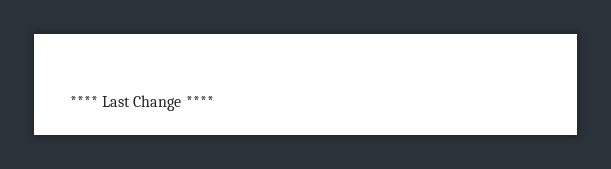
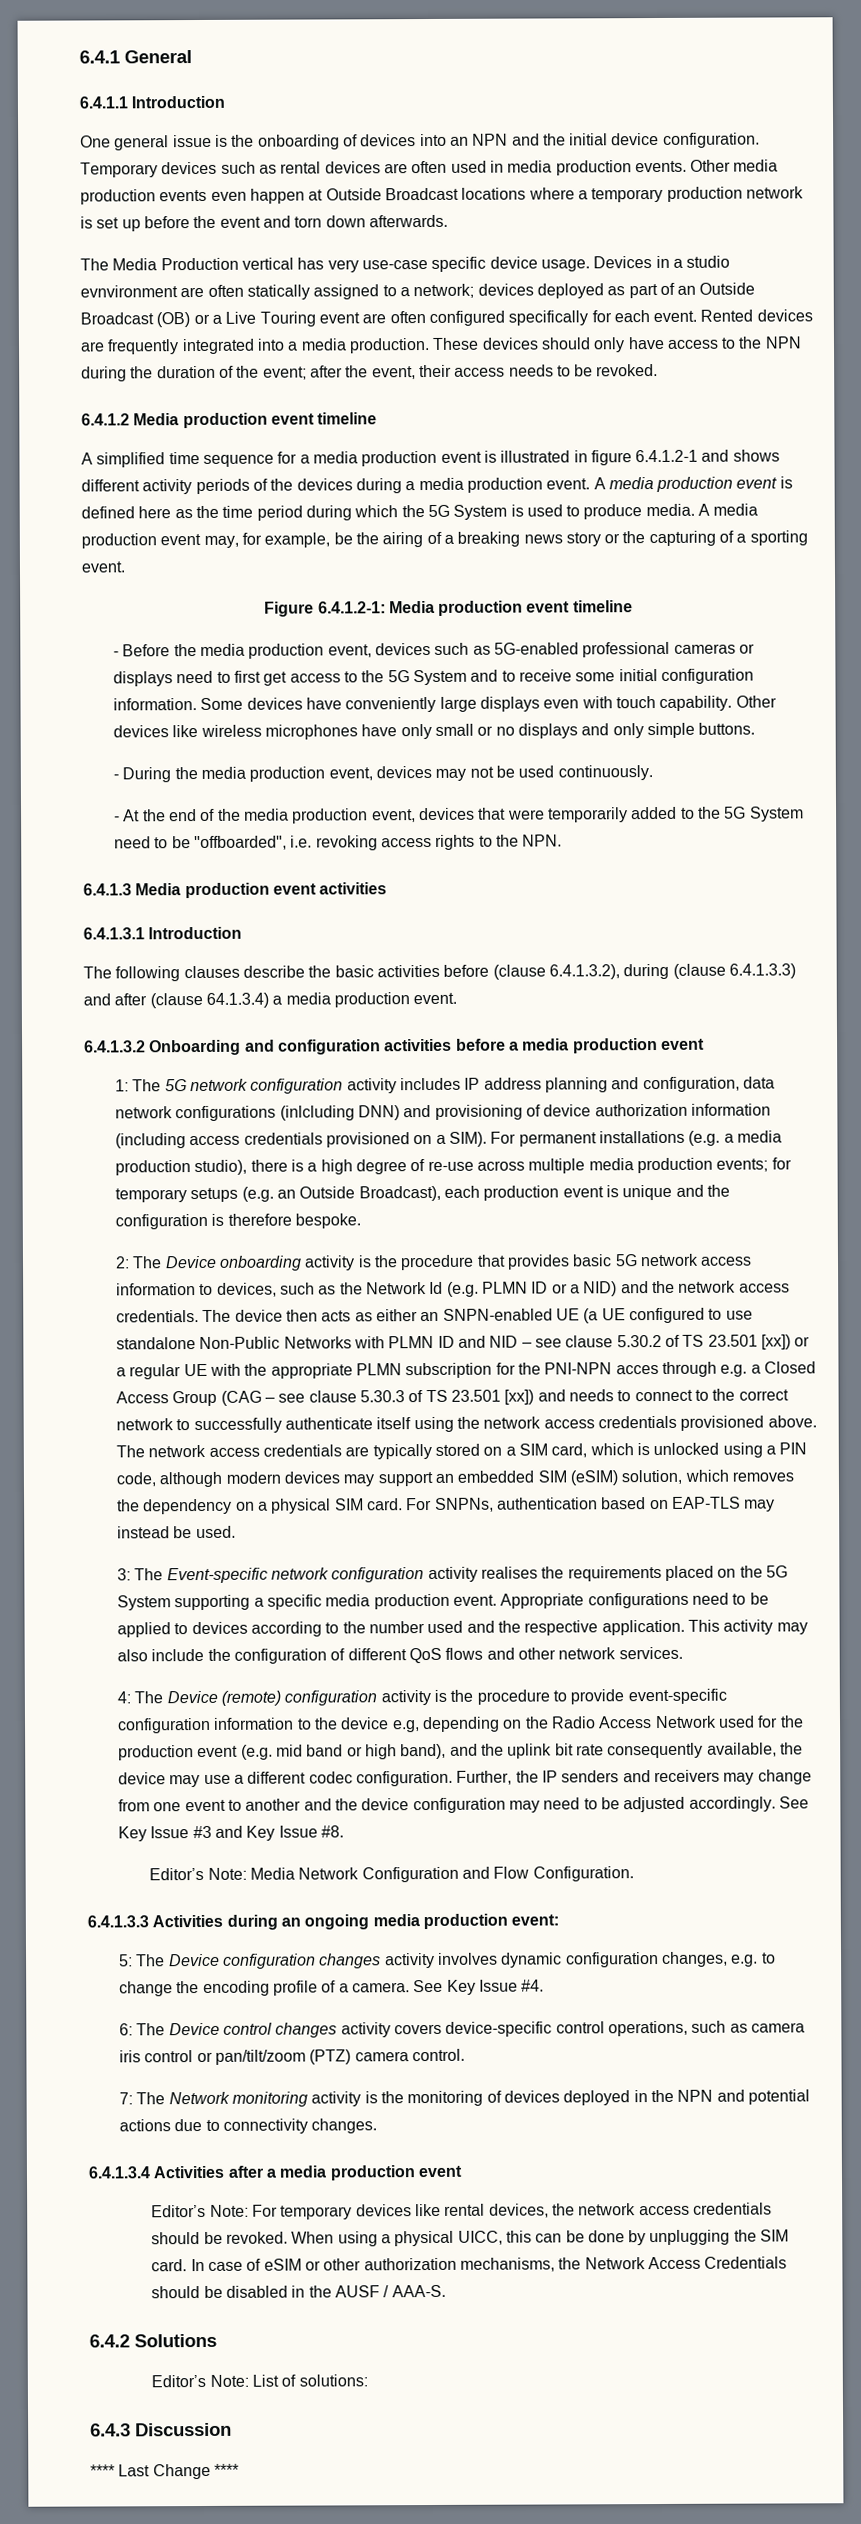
+ 6.4.1 General
+ 6.4.1.1 Introduction
+ One general issue is the onboarding of devices into an NPN and the initial device configuration. Temporary devices such as rental devices are often used in media production events. Other media production events even happen at Outside Broadcast locations where a temporary production network is set up before the event and torn down afterwards.
+ The Media Production vertical has very use-case specific device usage. Devices in a studio evnvironment are often statically assigned to a network; devices deployed as part of an Outside Broadcast (OB) or a Live Touring event are often configured specifically for each event. Rented devices are frequently integrated into a media production. These devices should only have access to the NPN during the duration of the event; after the event, their access needs to be revoked.
+ 6.4.1.2 Media production event timeline
+ A simplified time sequence for a media production event is illustrated in figure 6.4.1.2-1 and shows different activity periods of the devices during a media production event. A media production event is defined here as the time period during which the 5G System is used to produce media. A media production event may, for example, be the airing of a breaking news story or the capturing of a sporting event.
+ Figure 6.4.1.2-1: Media production event timeline
+ - Before the media production event, devices such as 5G-enabled professional cameras or displays need to first get access to the 5G System and to receive some initial configuration information. Some devices have conveniently large displays even with touch capability. Other devices like wireless microphones have only small or no displays and only simple buttons.
+ - During the media production event, devices may not be used continuously.
+ - At the end of the media production event, devices that were temporarily added to the 5G System need to be "offboarded", i.e. revoking access rights to the NPN.
+ 6.4.1.3 Media production event activities
+ 6.4.1.3.1 Introduction
+ The following clauses describe the basic activities before (clause 6.4.1.3.2), during (clause 6.4.1.3.3) and after (clause 64.1.3.4) a media production event.
+ 6.4.1.3.2 Onboarding and configuration activities before a media production event
+ 1: The 5G network configuration activity includes IP address planning and configuration, data network configurations (inlcluding DNN) and provisioning of device authorization information (including access credentials provisioned on a SIM). For permanent installations (e.g. a media production studio), there is a high degree of re-use across multiple media production events; for temporary setups (e.g. an Outside Broadcast), each production event is unique and the configuration is therefore bespoke.
+ 2: The Device onboarding activity is the procedure that provides basic 5G network access information to devices, such as the Network Id (e.g. PLMN ID or a NID) and the network access credentials. The device then acts as either an SNPN-enabled UE (a UE configured to use standalone Non-Public Networks with PLMN ID and NID – see clause 5.30.2 of TS 23.501 [xx]) or a regular UE with the appropriate PLMN subscription for the PNI-NPN acces through e.g. a Closed Access Group (CAG – see clause 5.30.3 of TS 23.501 [xx]) and needs to connect to the correct network to successfully authenticate itself using the network access credentials provisioned above. The network access credentials are typically stored on a SIM card, which is unlocked using a PIN code, although modern devices may support an embedded SIM (eSIM) solution, which removes the dependency on a physical SIM card. For SNPNs, authentication based on EAP-TLS may instead be used.
+ 3: The Event-specific network configuration activity realises the requirements placed on the 5G System supporting a specific media production event. Appropriate configurations need to be applied to devices according to the number used and the respective application. This activity may also include the configuration of different QoS flows and other network services.
+ 4: The Device (remote) configuration activity is the procedure to provide event-specific configuration information to the device e.g, depending on the Radio Access Network used for the production event (e.g. mid band or high band), and the uplink bit rate consequently available, the device may use a different codec configuration. Further, the IP senders and receivers may change from one event to another and the device configuration may need to be adjusted accordingly. See Key Issue #3 and Key Issue #8.
+ Editor’s Note: Media Network Configuration and Flow Configuration.
+ 6.4.1.3.3 Activities during an ongoing media production event:
+ 5: The Device configuration changes activity involves dynamic configuration changes, e.g. to change the encoding profile of a camera. See Key Issue #4.
+ 6: The Device control changes activity covers device-specific control operations, such as camera iris control or pan/tilt/zoom (PTZ) camera control.
+ 7: The Network monitoring activity is the monitoring of devices deployed in the NPN and potential actions due to connectivity changes.
+ 6.4.1.3.4 Activities after a media production event
+ Editor’s Note: For temporary devices like rental devices, the network access credentials should be revoked. When using a physical UICC, this can be done by unplugging the SIM card. In case of eSIM or other authorization mechanisms, the Network Access Credentials should be disabled in the AUSF / AAA-S.
+ 6.4.2 Solutions
+ Editor’s Note: List of solutions:
+ 6.4.3 Discussion

